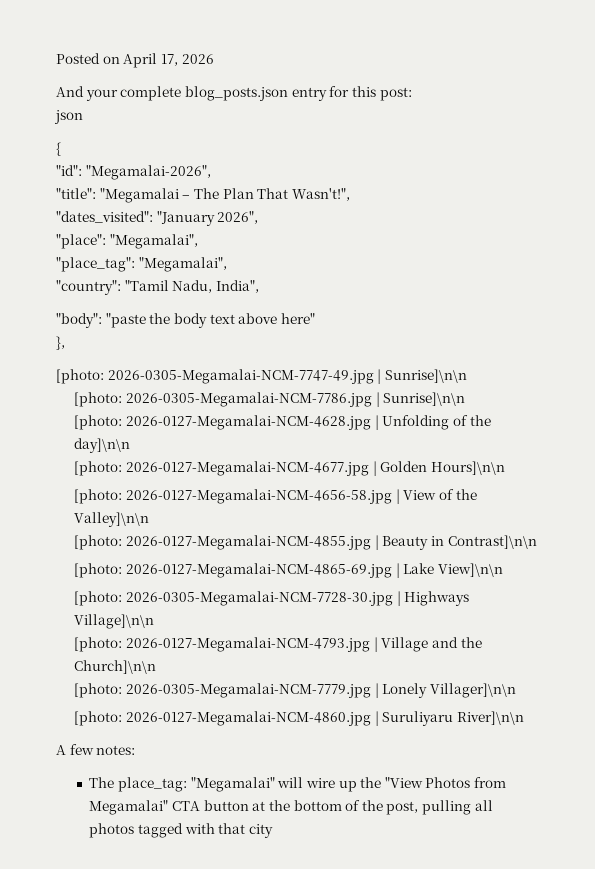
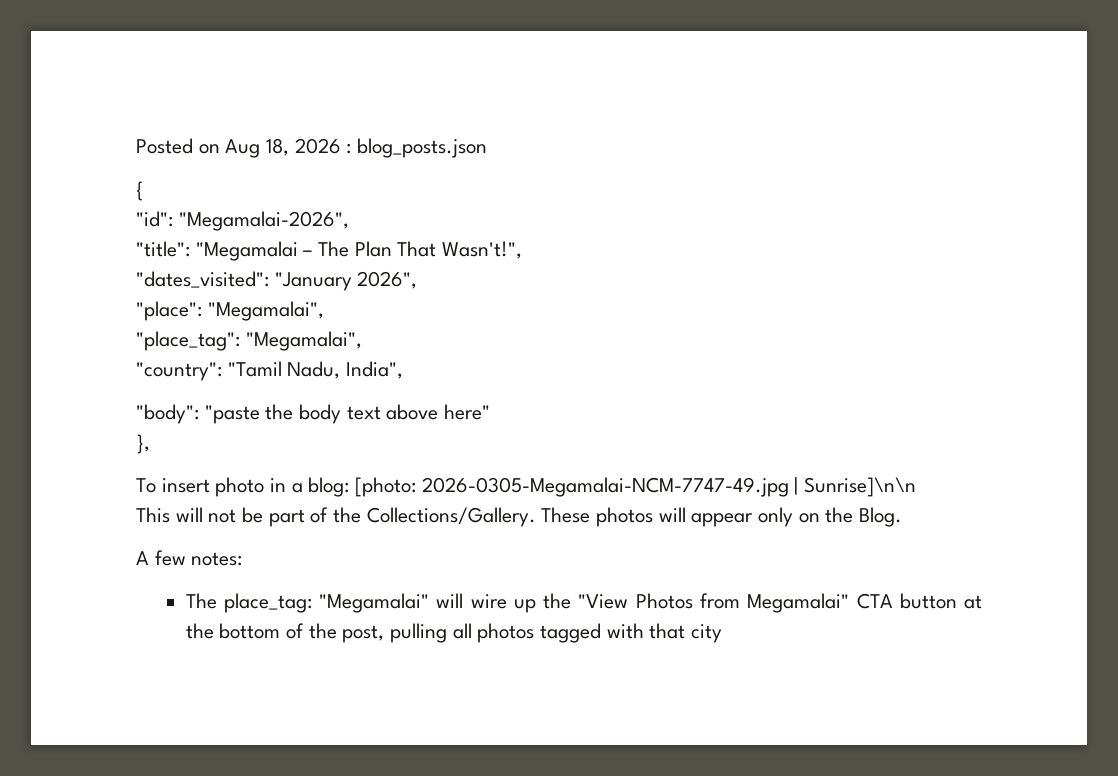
- Posted on April 17, 2026
- And your complete blog_posts.json entry for this post:
- json
+ Posted on Aug 18, 2026 : blog_posts.json
- [photo: 2026-0305-Megamalai-NCM-7747-49.jpg | Sunrise]\n\n
- [photo: 2026-0305-Megamalai-NCM-7786.jpg | Sunrise]\n\n
- [photo: 2026-0127-Megamalai-NCM-4628.jpg | Unfolding of the day]\n\n
- [photo: 2026-0127-Megamalai-NCM-4677.jpg | Golden Hours]\n\n
- [photo: 2026-0127-Megamalai-NCM-4656-58.jpg | View of the Valley]\n\n
- [photo: 2026-0127-Megamalai-NCM-4855.jpg | Beauty in Contrast]\n\n
- [photo: 2026-0127-Megamalai-NCM-4865-69.jpg | Lake View]\n\n
- [photo: 2026-0305-Megamalai-NCM-7728-30.jpg | Highways Village]\n\n
- [photo: 2026-0127-Megamalai-NCM-4793.jpg | Village and the Church]\n\n
- [photo: 2026-0305-Megamalai-NCM-7779.jpg | Lonely Villager]\n\n
- [photo: 2026-0127-Megamalai-NCM-4860.jpg | Suruliyaru River]\n\n
+ To insert photo in a blog: [photo: 2026-0305-Megamalai-NCM-7747-49.jpg | Sunrise]\n\n
+ This will not be part of the Collections/Gallery. These photos will appear only on the Blog.

